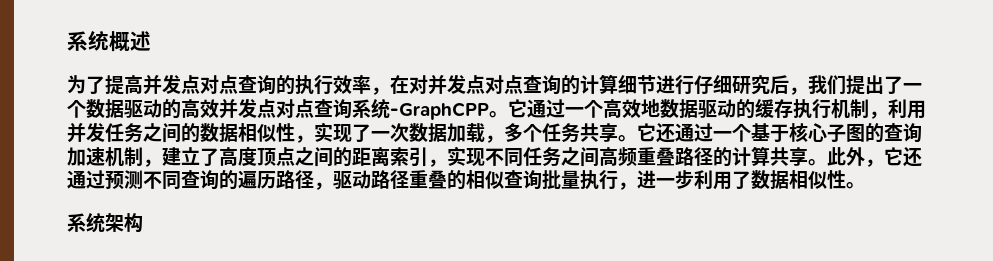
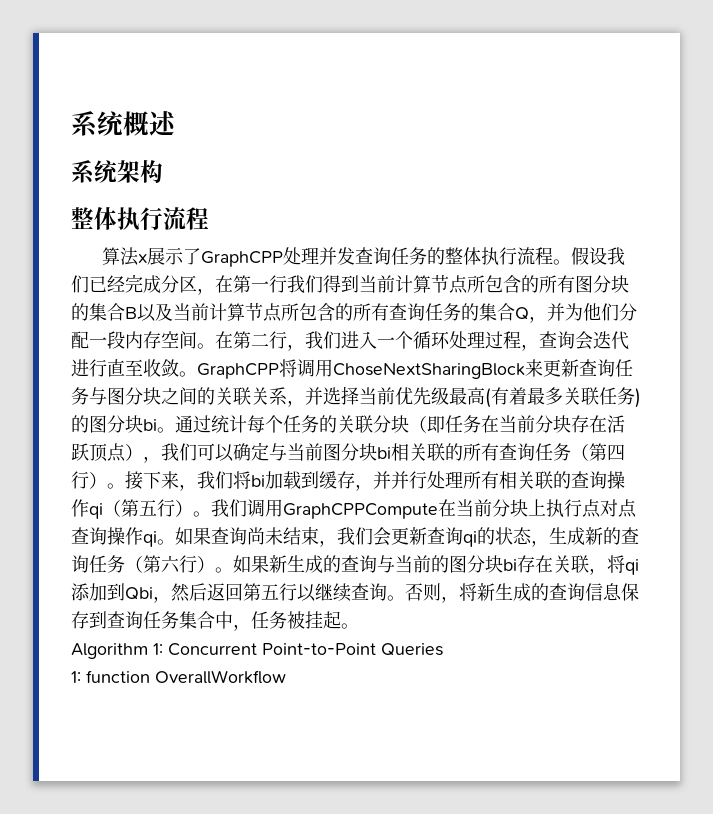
- 为了提高并发点对点查询的执行效率，在对并发点对点查询的计算细节进行仔细研究后，我们提出了一个数据驱动的高效并发点对点查询系统-GraphCPP。它通过一个高效地数据驱动的缓存执行机制，利用并发任务之间的数据相似性，实现了一次数据加载，多个任务共享。它还通过一个基于核心子图的查询加速机制，建立了高度顶点之间的距离索引，实现不同任务之间高频重叠路径的计算共享。此外，它还通过预测不同查询的遍历路径，驱动路径重叠的相似查询批量执行，进一步利用了数据相似性。
  系统架构
+ 整体执行流程
+ 算法x展示了GraphCPP处理并发查询任务的整体执行流程。假设我们已经完成分区，在第一行我们得到当前计算节点所包含的所有图分块的集合B以及当前计算节点所包含的所有查询任务的集合Q，并为他们分配一段内存空间。在第二行，我们进入一个循环处理过程，查询会迭代进行直至收敛。GraphCPP将调用ChoseNextSharingBlock来更新查询任务与图分块之间的关联关系，并选择当前优先级最高(有着最多关联任务)的图分块bi。通过统计每个任务的关联分块（即任务在当前分块存在活跃顶点），我们可以确定与当前图分块bi相关联的所有查询任务（第四行）。接下来，我们将bi加载到缓存，并并行处理所有相关联的查询操作qi（第五行）。我们调用GraphCPPCompute在当前分块上执行点对点查询操作qi。如果查询尚未结束，我们会更新查询qi的状态，生成新的查询任务（第六行）。如果新生成的查询与当前的图分块bi存在关联，将qi添加到Qbi，然后返回第五行以继续查询。否则，将新生成的查询信息保存到查询任务集合中，任务被挂起。
+ Algorithm 1: Concurrent Point-to-Point Queries
+ 1: function OverallWorkflow

